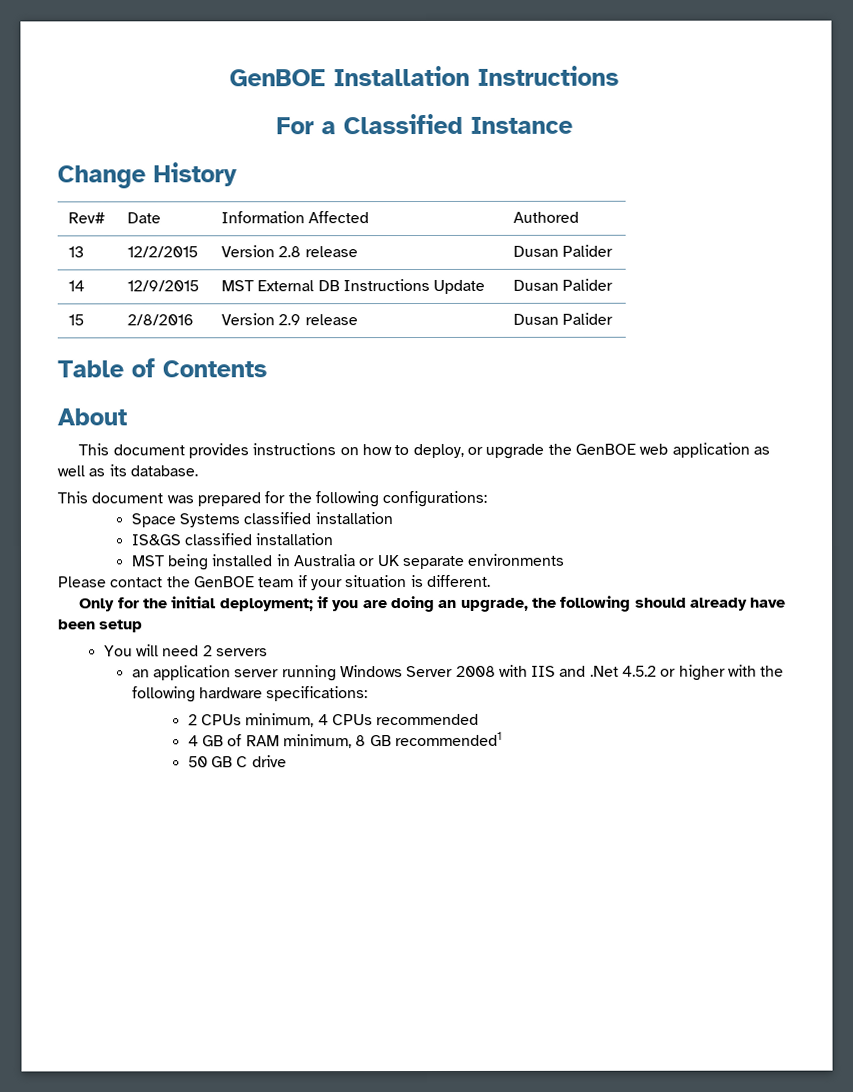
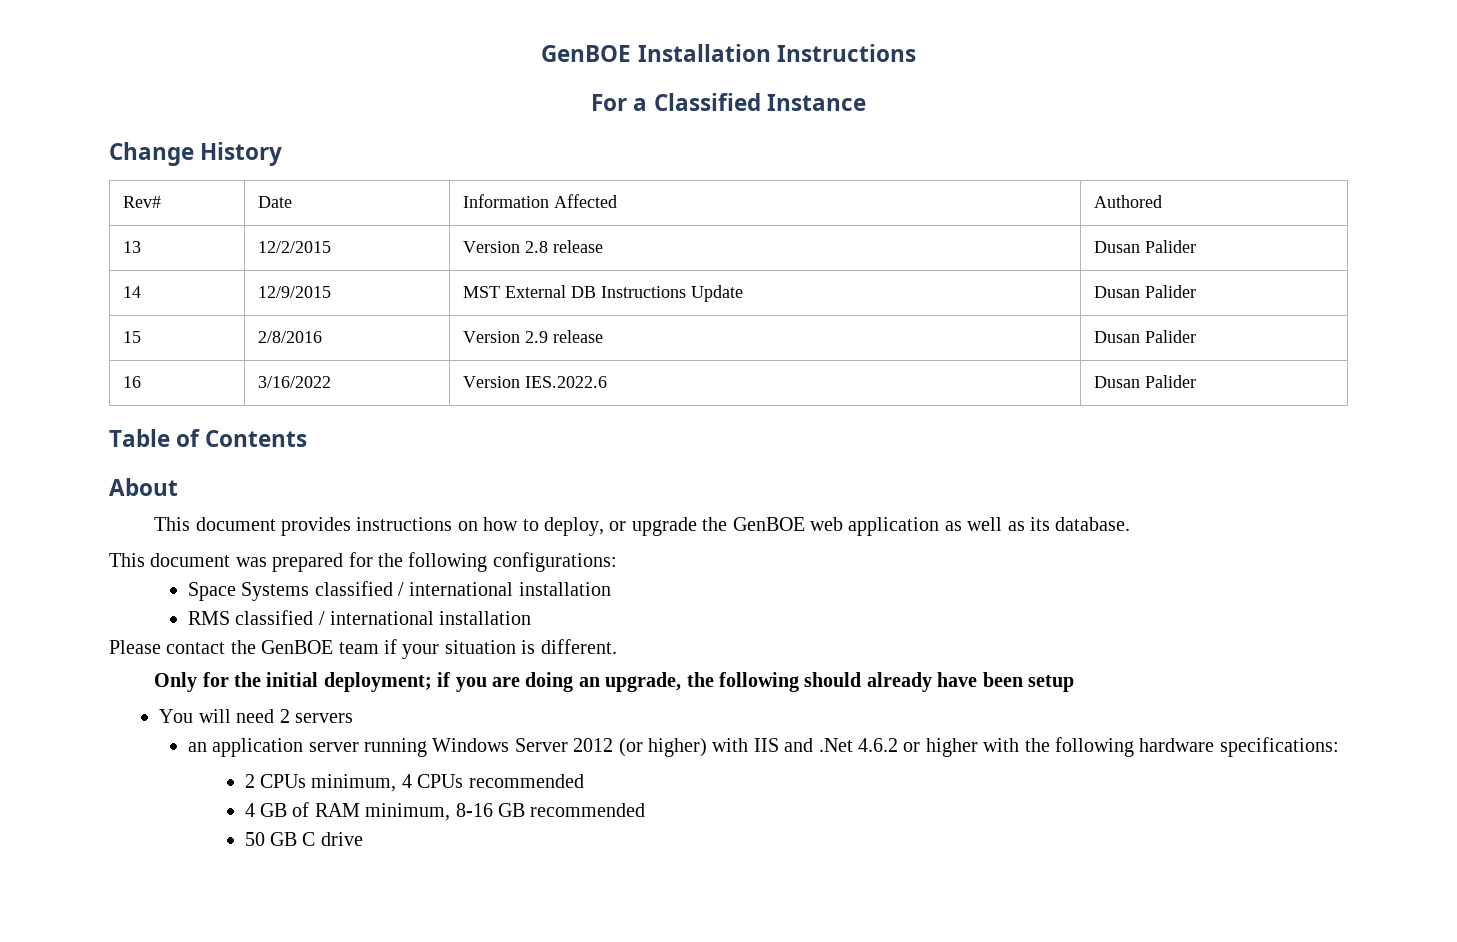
+ 16 | 3/16/2022 | Version IES.2022.6 | Dusan Palider
- Space Systems classified installation
- IS&GS classified installation
- MST being installed in Australia or UK separate environments
+ Space Systems classified / international installation
+ RMS classified / international installation
- an application server running Windows Server 2008 with IIS and .Net 4.5.2 or higher with the following hardware specifications:
+ an application server running Windows Server 2012 (or higher) with IIS and .Net 4.6.2 or higher with the following hardware specifications:
- 4 GB of RAM minimum, 8 GB recommended1
+ 4 GB of RAM minimum, 8-16 GB recommended

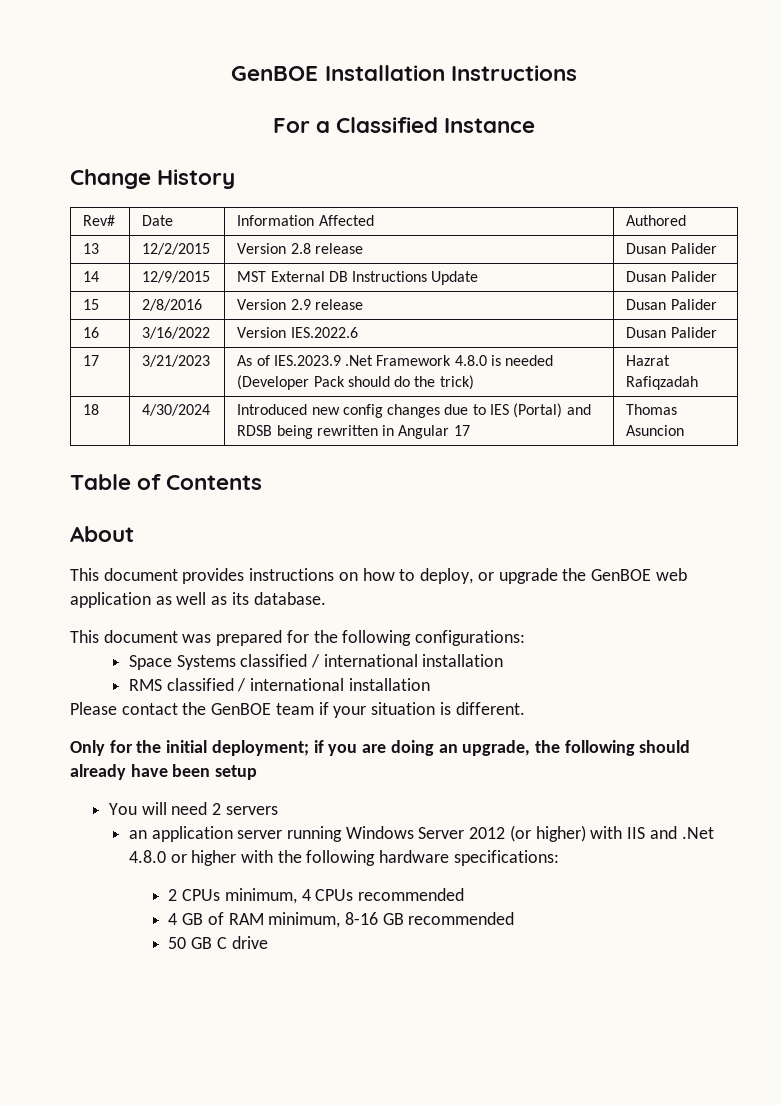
+ 17 | 3/21/2023 | As of IES.2023.9 .Net Framework 4.8.0 is needed (Developer Pack should do the trick) | Hazrat Rafiqzadah
+ 18 | 4/30/2024 | Introduced new config changes due to IES (Portal) and RDSB being rewritten in Angular 17 | Thomas Asuncion
- an application server running Windows Server 2012 (or higher) with IIS and .Net 4.6.2 or higher with the following hardware specifications:
+ an application server running Windows Server 2012 (or higher) with IIS and .Net 4.8.0 or higher with the following hardware specifications:

